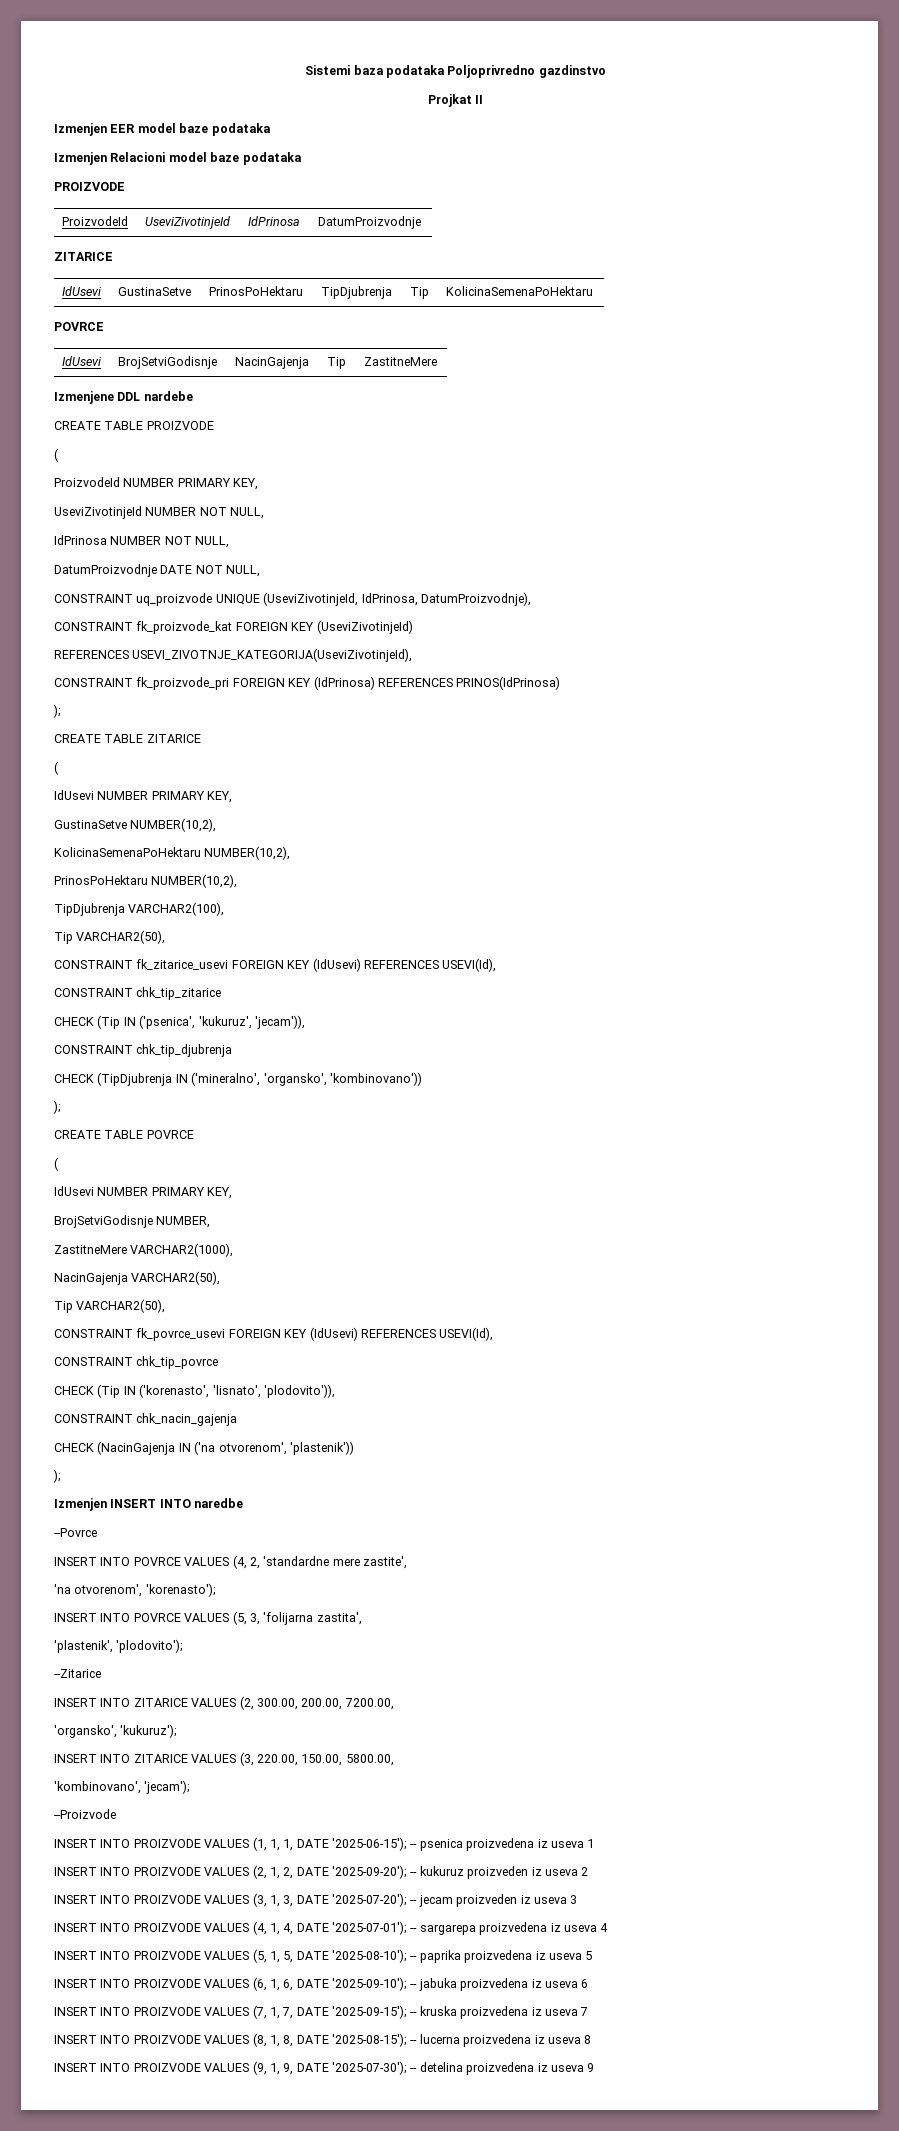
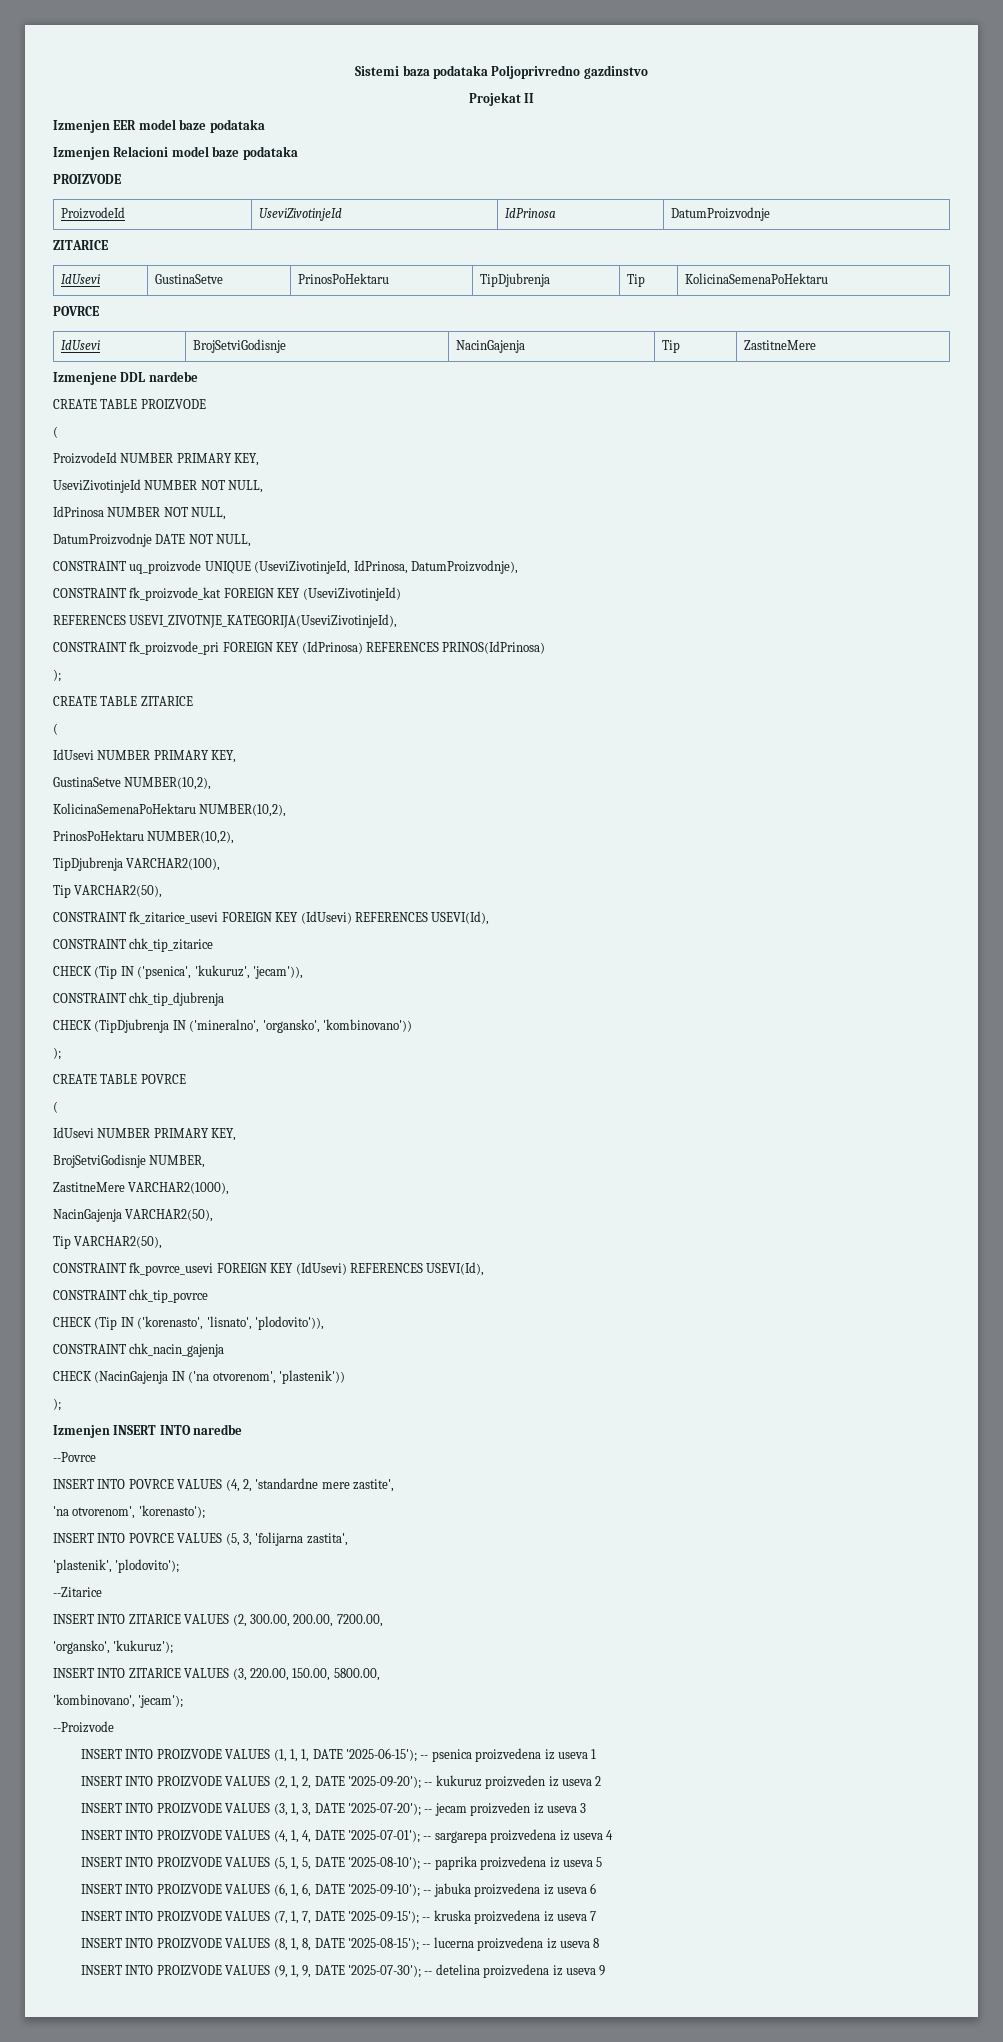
- Projkat II
+ Projekat II

